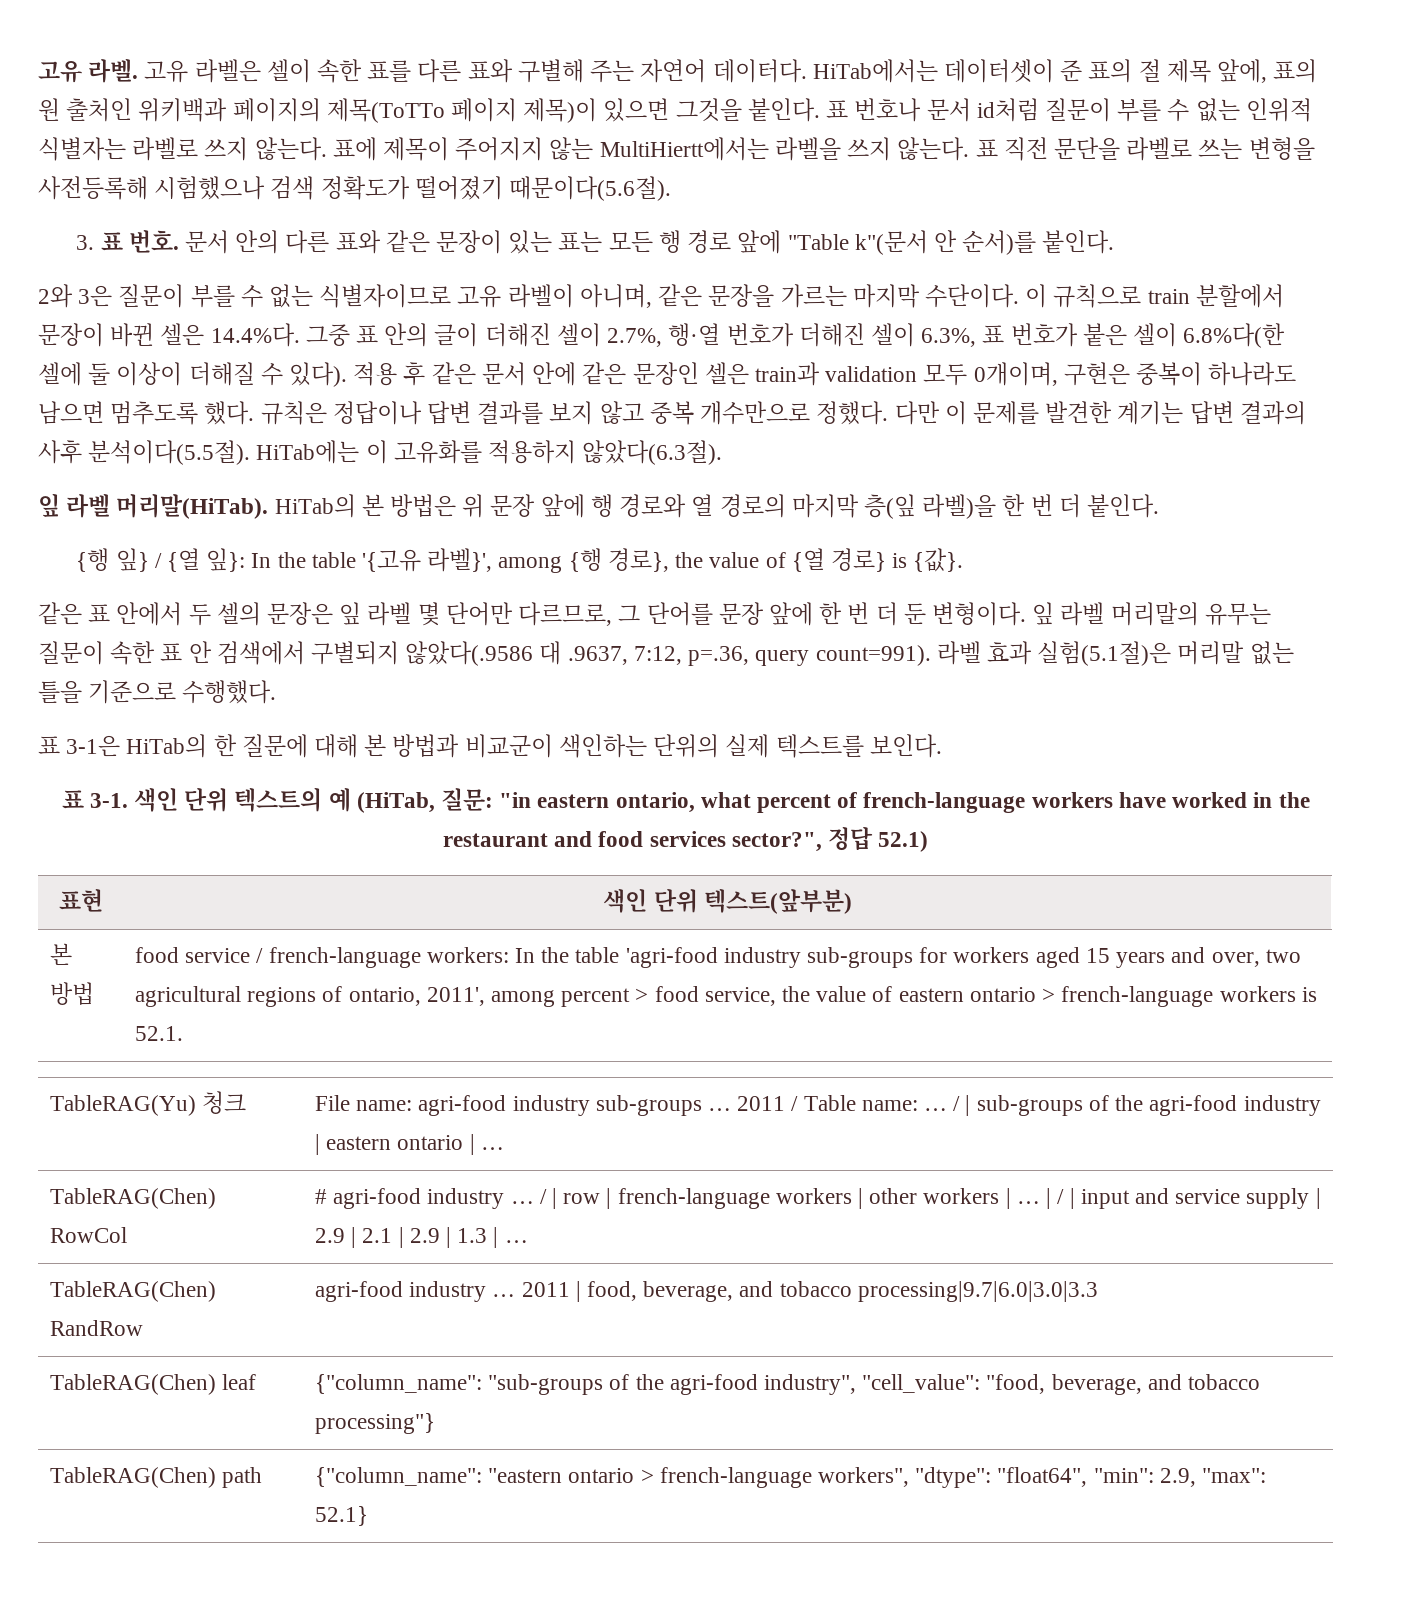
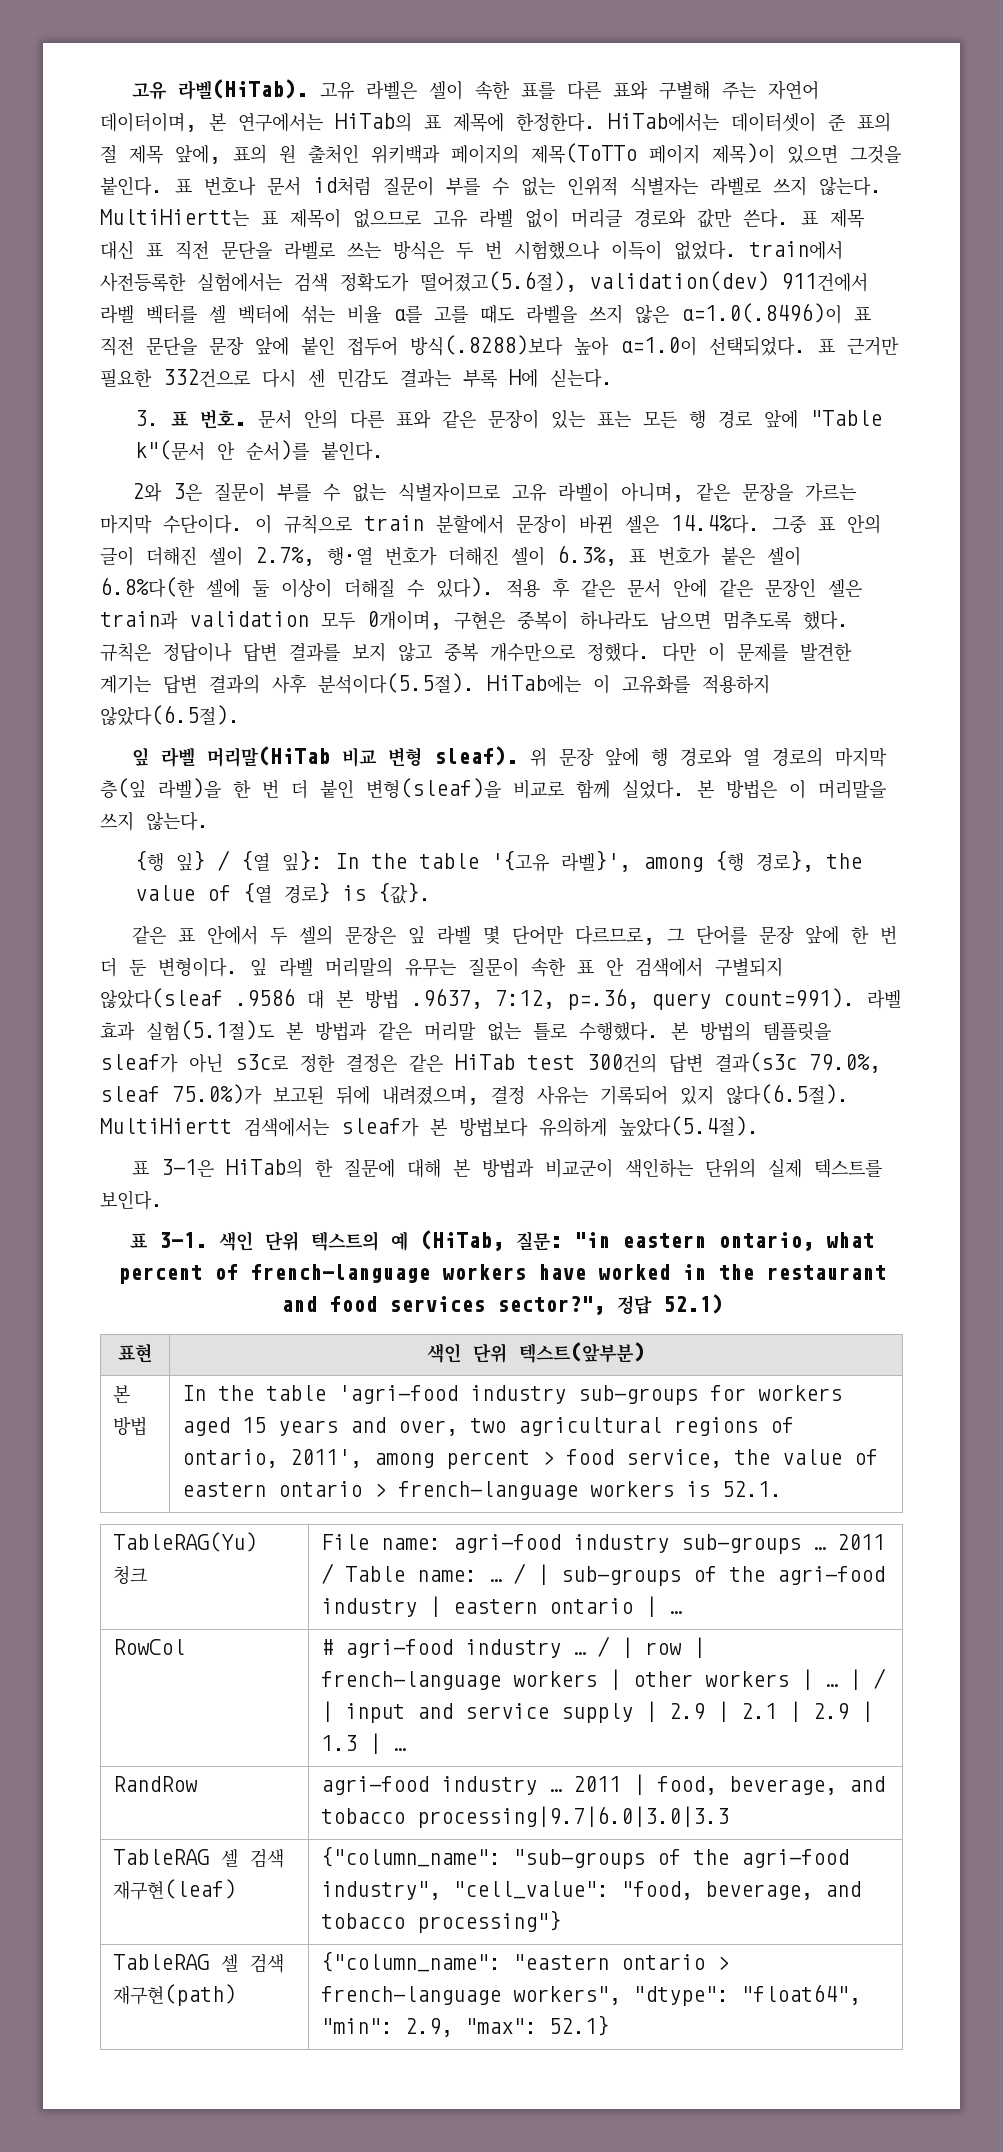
- 고유 라벨.
+ 고유 라벨(HiTab).
- 고유 라벨은 셀이 속한 표를 다른 표와 구별해 주는 자연어 데이터다.
+ 고유 라벨은 셀이 속한 표를 다른 표와 구별해 주는 자연어 데이터이며, 본 연구에서는 HiTab의 표 제목에 한정한다.
- 표에 제목이 주어지지 않는 MultiHiertt에서는 라벨을 쓰지 않는다. 표 직전 문단을 라벨로 쓰는 변형을 사전등록해 시험했으나 검색 정확도가 떨어졌기 때문이다(5.6절).
+ MultiHiertt는 표 제목이 없으므로 고유 라벨 없이 머리글 경로와 값만 쓴다. 표 제목 대신 표 직전 문단을 라벨로 쓰는 방식은 두 번 시험했으나 이득이 없었다. train에서 사전등록한 실험에서는 검색 정확도가 떨어졌고(5.6절), validation(dev) 911건에서 라벨 벡터를 셀 벡터에 섞는 비율 α를 고를 때도 라벨을 쓰지 않은 α=1.0(.8496)이 표 직전 문단을 문장 앞에 붙인 접두어 방식(.8288)보다 높아 α=1.0이 선택되었다. 표 근거만 필요한 332건으로 다시 센 민감도 결과는 부록 H에 싣는다.
- 다만 이 문제를 발견한 계기는 답변 결과의 사후 분석이다(5.5절). HiTab에는 이 고유화를 적용하지 않았다(6.3절).
- 잎 라벨 머리말(HiTab). HiTab의 본 방법은 위 문장 앞에 행 경로와 열 경로의 마지막 층(잎 라벨)을 한 번 더 붙인다.
+ 다만 이 문제를 발견한 계기는 답변 결과의 사후 분석이다(5.5절). HiTab에는 이 고유화를 적용하지 않았다(6.5절).
+ 잎 라벨 머리말(HiTab 비교 변형 sleaf). 위 문장 앞에 행 경로와 열 경로의 마지막 층(잎 라벨)을 한 번 더 붙인 변형(sleaf)을 비교로 함께 실었다. 본 방법은 이 머리말을 쓰지 않는다.
- 잎 라벨 머리말의 유무는 질문이 속한 표 안 검색에서 구별되지 않았다(.9586 대 .9637, 7:12, p=.36, query count=991).
+ 잎 라벨 머리말의 유무는 질문이 속한 표 안 검색에서 구별되지 않았다(sleaf .9586 대 본 방법 .9637, 7:12, p=.36, query count=991).
- 라벨 효과 실험(5.1절)은 머리말 없는 틀을 기준으로 수행했다.
+ 라벨 효과 실험(5.1절)도 본 방법과 같은 머리말 없는 틀로 수행했다. 본 방법의 템플릿을 sleaf가 아닌 s3c로 정한 결정은 같은 HiTab test 300건의 답변 결과(s3c 79.0%, sleaf 75.0%)가 보고된 뒤에 내려졌으며, 결정 사유는 기록되어 있지 않다(6.5절). MultiHiertt 검색에서는 sleaf가 본 방법보다 유의하게 높았다(5.4절).
- food service / french-language workers: In the table 'agri-food industry sub-groups for workers aged 15 years and over, two agricultural regions of ontario, 2011', among percent > food service, the value of eastern ontario > french-language workers is 52.1.
+ In the table 'agri-food industry sub-groups for workers aged 15 years and over, two agricultural regions of ontario, 2011', among percent > food service, the value of eastern ontario > french-language workers is 52.1.
- TableRAG(Chen) RowCol | # agri-food industry … / | row | french-language workers | other workers | … | / | input and service supply | 2.9 | 2.1 | 2.9 | 1.3 | …
+ RowCol | # agri-food industry … / | row | french-language workers | other workers | … | / | input and service supply | 2.9 | 2.1 | 2.9 | 1.3 | …
- TableRAG(Chen) RandRow | agri-food industry … 2011 | food, beverage, and tobacco processing|9.7|6.0|3.0|3.3
+ RandRow | agri-food industry … 2011 | food, beverage, and tobacco processing|9.7|6.0|3.0|3.3
- TableRAG(Chen) leaf | {"column_name": "sub-groups of the agri-food industry", "cell_value": "food, beverage, and tobacco processing"}
+ TableRAG 셀 검색 재구현(leaf) | {"column_name": "sub-groups of the agri-food industry", "cell_value": "food, beverage, and tobacco processing"}
- TableRAG(Chen) path | {"column_name": "eastern ontario > french-language workers", "dtype": "float64", "min": 2.9, "max": 52.1}
+ TableRAG 셀 검색 재구현(path) | {"column_name": "eastern ontario > french-language workers", "dtype": "float64", "min": 2.9, "max": 52.1}

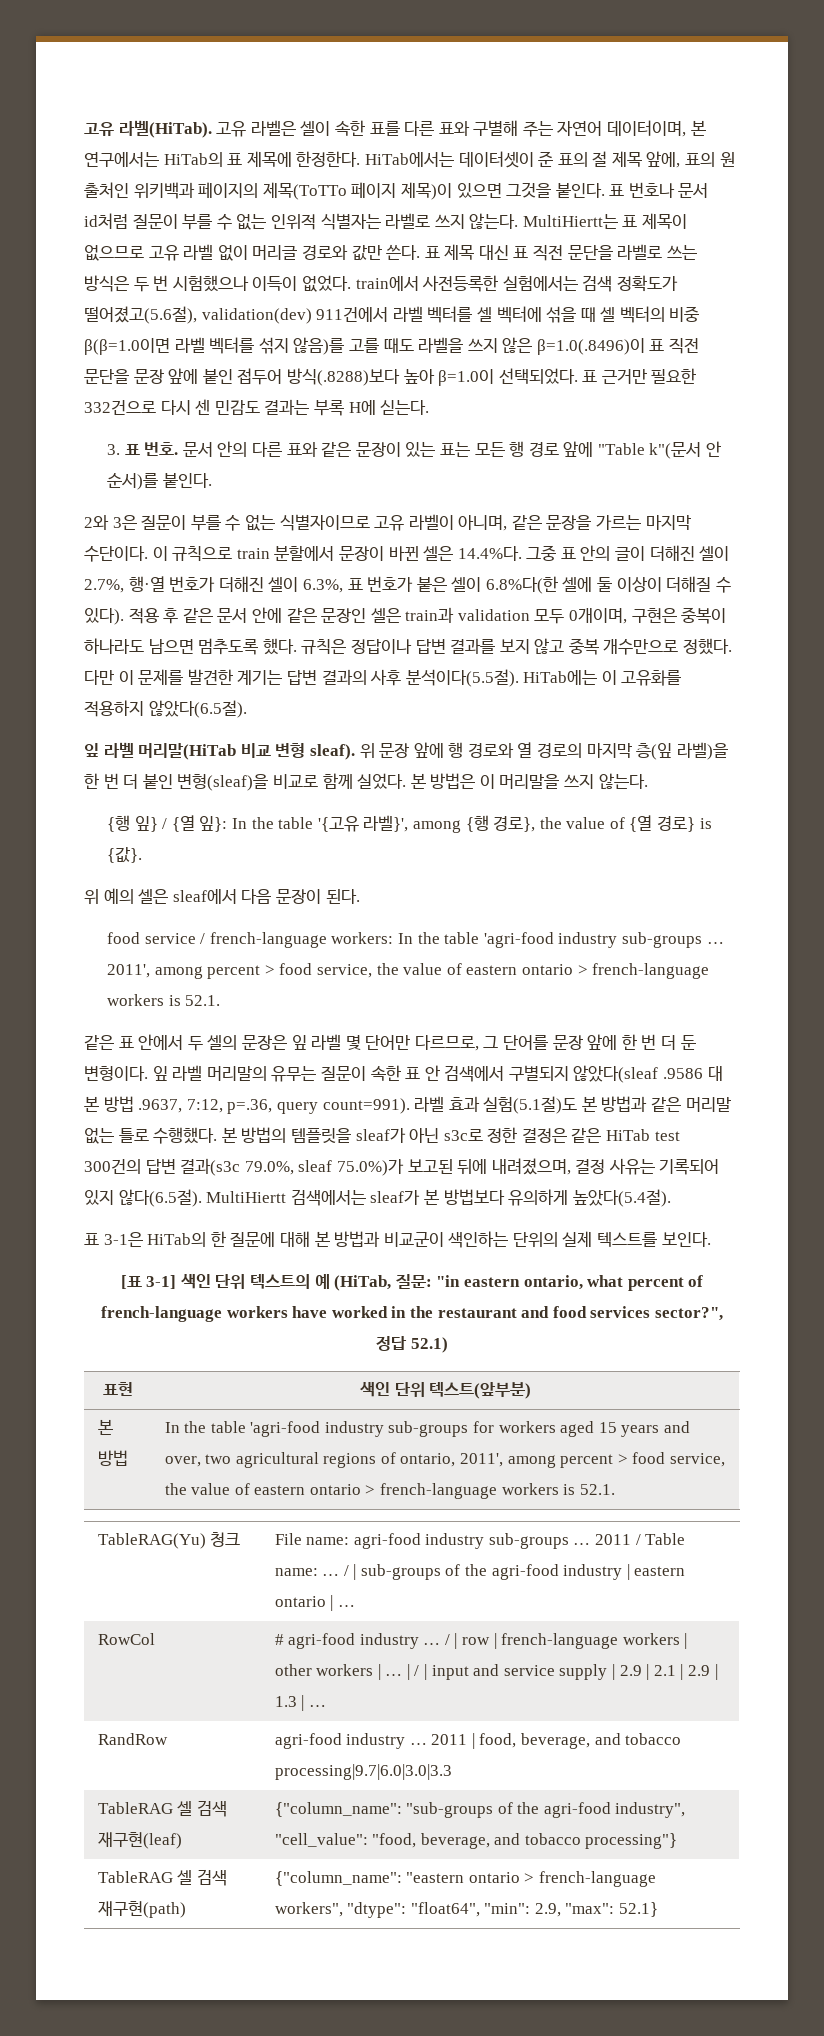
- 표 제목 대신 표 직전 문단을 라벨로 쓰는 방식은 두 번 시험했으나 이득이 없었다. train에서 사전등록한 실험에서는 검색 정확도가 떨어졌고(5.6절), validation(dev) 911건에서 라벨 벡터를 셀 벡터에 섞는 비율 α를 고를 때도 라벨을 쓰지 않은 α=1.0(.8496)이 표 직전 문단을 문장 앞에 붙인 접두어 방식(.8288)보다 높아 α=1.0이 선택되었다.
+ 표 제목 대신 표 직전 문단을 라벨로 쓰는 방식은 두 번 시험했으나 이득이 없었다. train에서 사전등록한 실험에서는 검색 정확도가 떨어졌고(5.6절), validation(dev) 911건에서 라벨 벡터를 셀 벡터에 섞을 때 셀 벡터의 비중 β(β=1.0이면 라벨 벡터를 섞지 않음)를 고를 때도 라벨을 쓰지 않은 β=1.0(.8496)이 표 직전 문단을 문장 앞에 붙인 접두어 방식(.8288)보다 높아 β=1.0이 선택되었다.
+ 위 예의 셀은 sleaf에서 다음 문장이 된다.
+ food service / french-language workers: In the table 'agri-food industry sub-groups … 2011', among percent > food service, the value of eastern ontario > french-language workers is 52.1.
- 표 3-1. 색인 단위 텍스트의 예 (HiTab, 질문: "in eastern ontario, what percent of french-language workers have worked in the restaurant and food services sector?", 정답 52.1)
+ [표 3-1] 색인 단위 텍스트의 예 (HiTab, 질문: "in eastern ontario, what percent of french-language workers have worked in the restaurant and food services sector?", 정답 52.1)

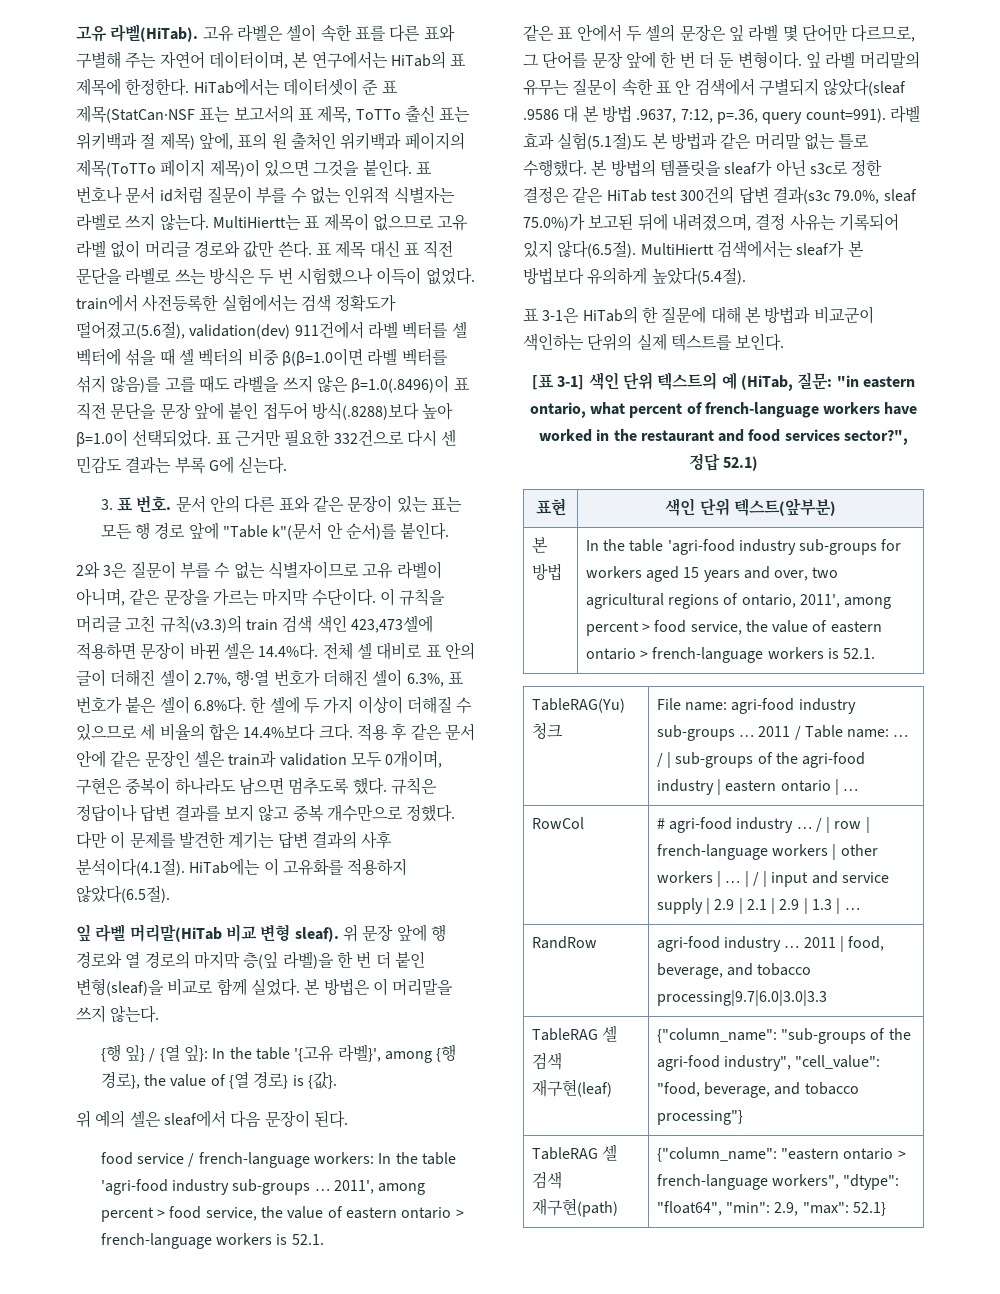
- HiTab에서는 데이터셋이 준 표의 절 제목 앞에, 표의 원 출처인 위키백과 페이지의 제목(ToTTo 페이지 제목)이 있으면 그것을 붙인다.
+ HiTab에서는 데이터셋이 준 표 제목(StatCan·NSF 표는 보고서의 표 제목, ToTTo 출신 표는 위키백과 절 제목) 앞에, 표의 원 출처인 위키백과 페이지의 제목(ToTTo 페이지 제목)이 있으면 그것을 붙인다.
- 표 근거만 필요한 332건으로 다시 센 민감도 결과는 부록 H에 싣는다.
+ 표 근거만 필요한 332건으로 다시 센 민감도 결과는 부록 G에 싣는다.
- 이 규칙으로 train 분할에서 문장이 바뀐 셀은 14.4%다. 그중 표 안의 글이 더해진 셀이 2.7%, 행·열 번호가 더해진 셀이 6.3%, 표 번호가 붙은 셀이 6.8%다(한 셀에 둘 이상이 더해질 수 있다).
+ 이 규칙을 머리글 고친 규칙(v3.3)의 train 검색 색인 423,473셀에 적용하면 문장이 바뀐 셀은 14.4%다. 전체 셀 대비로 표 안의 글이 더해진 셀이 2.7%, 행·열 번호가 더해진 셀이 6.3%, 표 번호가 붙은 셀이 6.8%다. 한 셀에 두 가지 이상이 더해질 수 있으므로 세 비율의 합은 14.4%보다 크다.
- 다만 이 문제를 발견한 계기는 답변 결과의 사후 분석이다(5.5절). HiTab에는 이 고유화를 적용하지 않았다(6.5절).
+ 다만 이 문제를 발견한 계기는 답변 결과의 사후 분석이다(4.1절). HiTab에는 이 고유화를 적용하지 않았다(6.5절).

